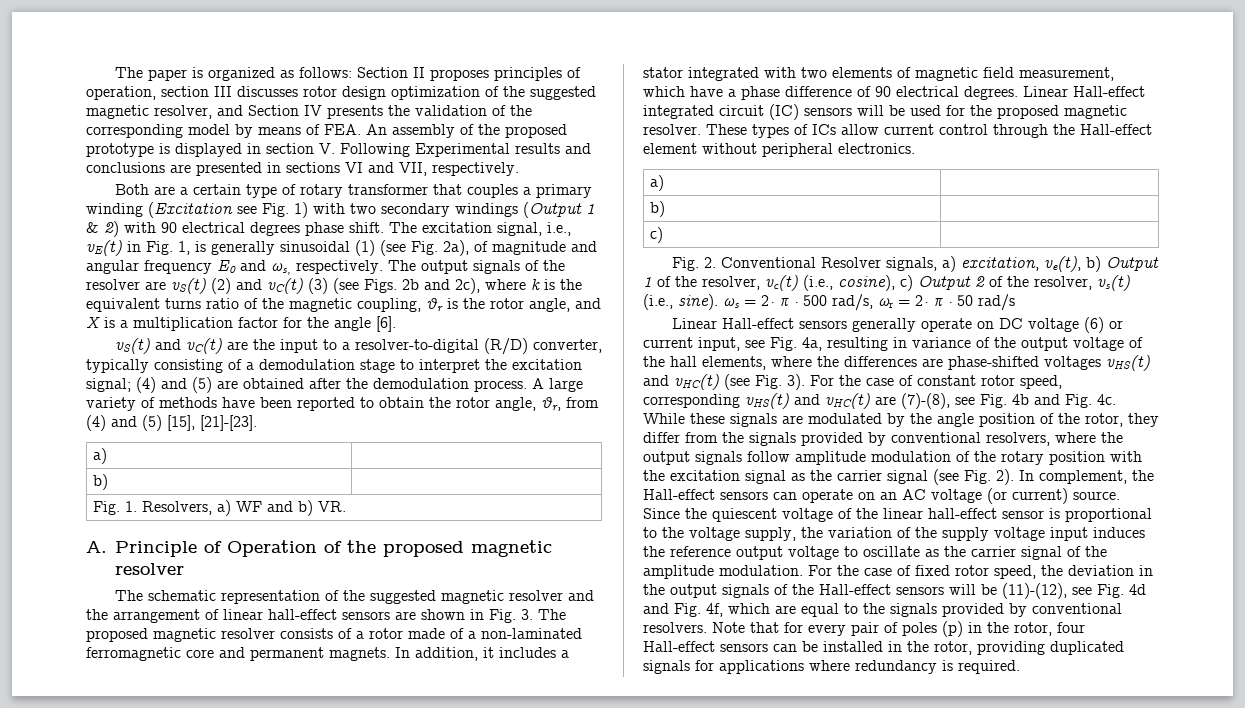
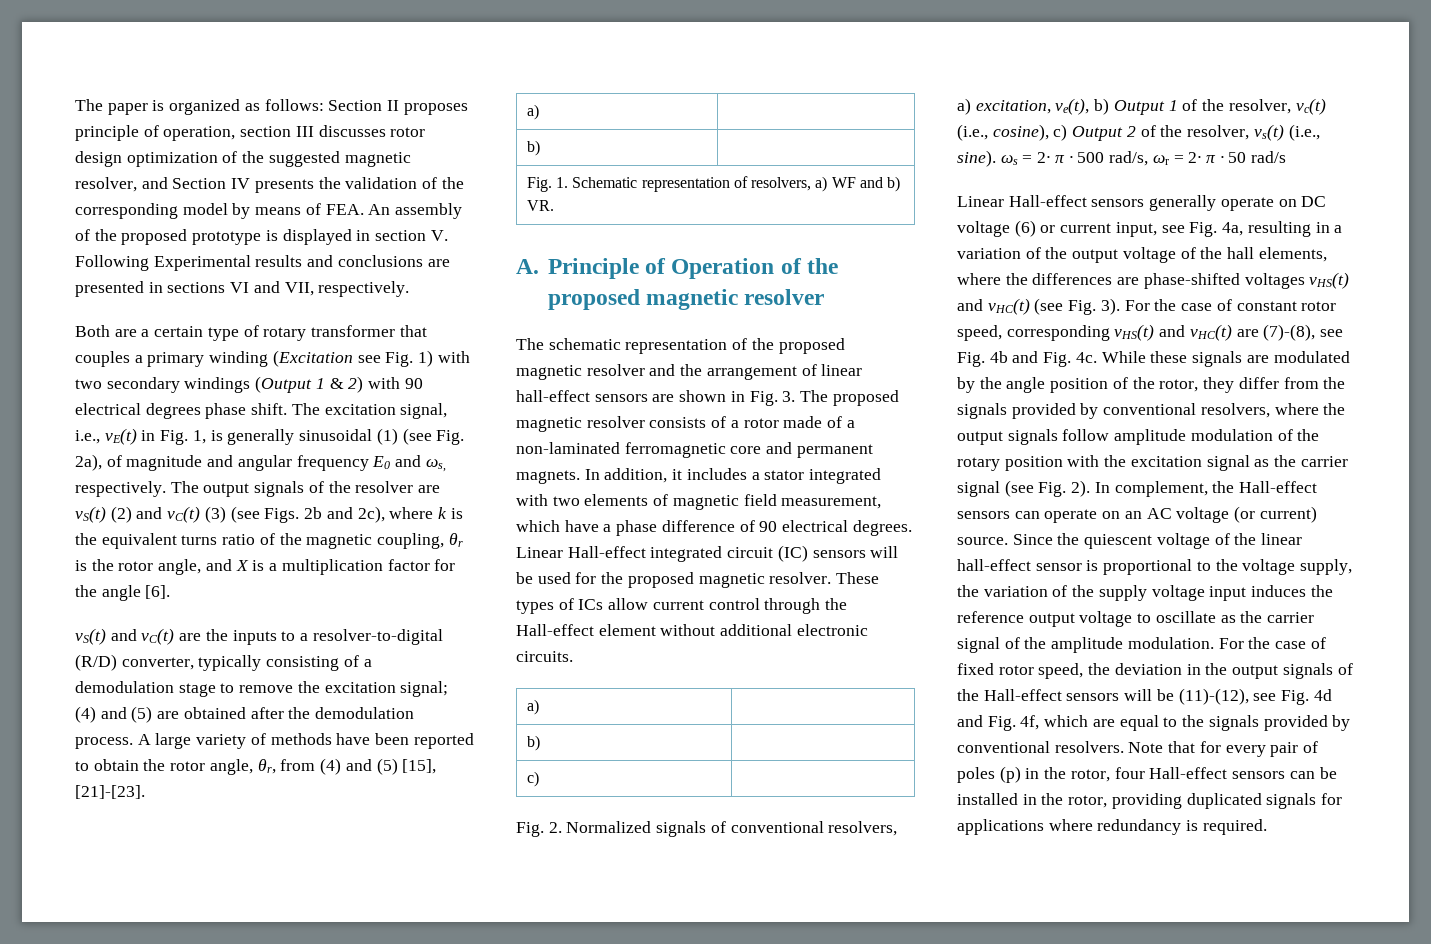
- The paper is organized as follows: Section II proposes principles of operation, section III discusses rotor design optimization of the suggested magnetic resolver, and Section IV presents the validation of the corresponding model by means of FEA. An assembly of the proposed prototype is displayed in section V. Following Experimental results and conclusions are presented in sections VI and VII, respectively.
+ The paper is organized as follows: Section II proposes principle of operation, section III discusses rotor design optimization of the suggested magnetic resolver, and Section IV presents the validation of the corresponding model by means of FEA. An assembly of the proposed prototype is displayed in section V. Following Experimental results and conclusions are presented in sections VI and VII, respectively.
- vS(t) and vC(t) are the input to a resolver-to-digital (R/D) converter, typically consisting of a demodulation stage to interpret the excitation signal; (4) and (5) are obtained after the demodulation process.
+ vS(t) and vC(t) are the inputs to a resolver-to-digital (R/D) converter, typically consisting of a demodulation stage to remove the excitation signal; (4) and (5) are obtained after the demodulation process.
- Fig. 1. Resolvers, a) WF and b) VR.
+ Fig. 1. Schematic representation of resolvers, a) WF and b) VR.
- The schematic representation of the suggested magnetic resolver and the arrangement of linear hall-effect sensors are shown in Fig. 3. The proposed magnetic resolver consists of a rotor made of a non-laminated ferromagnetic core and permanent magnets.
+ The schematic representation of the proposed magnetic resolver and the arrangement of linear hall-effect sensors are shown in Fig. 3. The proposed magnetic resolver consists of a rotor made of a non-laminated ferromagnetic core and permanent magnets.
- These types of ICs allow current control through the Hall-effect element without peripheral electronics.
+ These types of ICs allow current control through the Hall-effect element without additional electronic circuits.
- Fig. 2. Conventional Resolver signals, a) excitation, ve(t), b) Output 1 of the resolver, vc(t) (i.e., cosine), c) Output 2 of the resolver, vs(t) (i.e., sine). ωs = 2· π · 500 rad/s, ωr = 2· π · 50 rad/s
+ Fig. 2. Normalized signals of conventional resolvers, a) excitation, ve(t), b) Output 1 of the resolver, vc(t) (i.e., cosine), c) Output 2 of the resolver, vs(t) (i.e., sine). ωs = 2· π · 500 rad/s, ωr = 2· π · 50 rad/s
- Linear Hall-effect sensors generally operate on DC voltage (6) or current input, see Fig. 4a, resulting in variance of the output voltage of the hall elements, where the differences are phase-shifted voltages vHS(t) and vHC(t) (see Fig. 3).
+ Linear Hall-effect sensors generally operate on DC voltage (6) or current input, see Fig. 4a, resulting in a variation of the output voltage of the hall elements, where the differences are phase-shifted voltages vHS(t) and vHC(t) (see Fig. 3).

